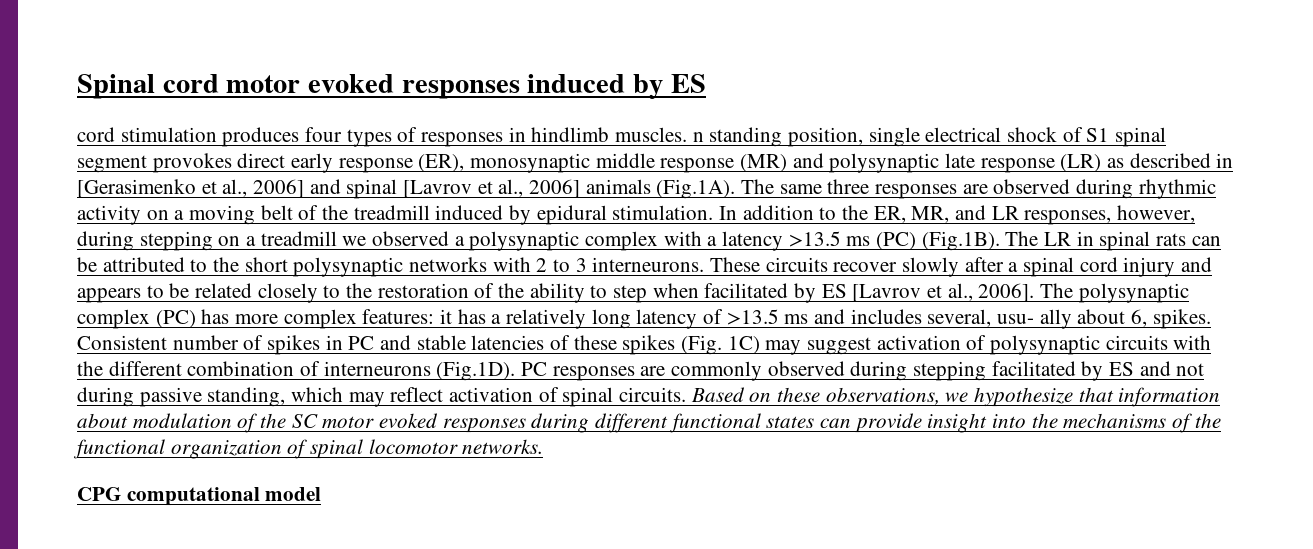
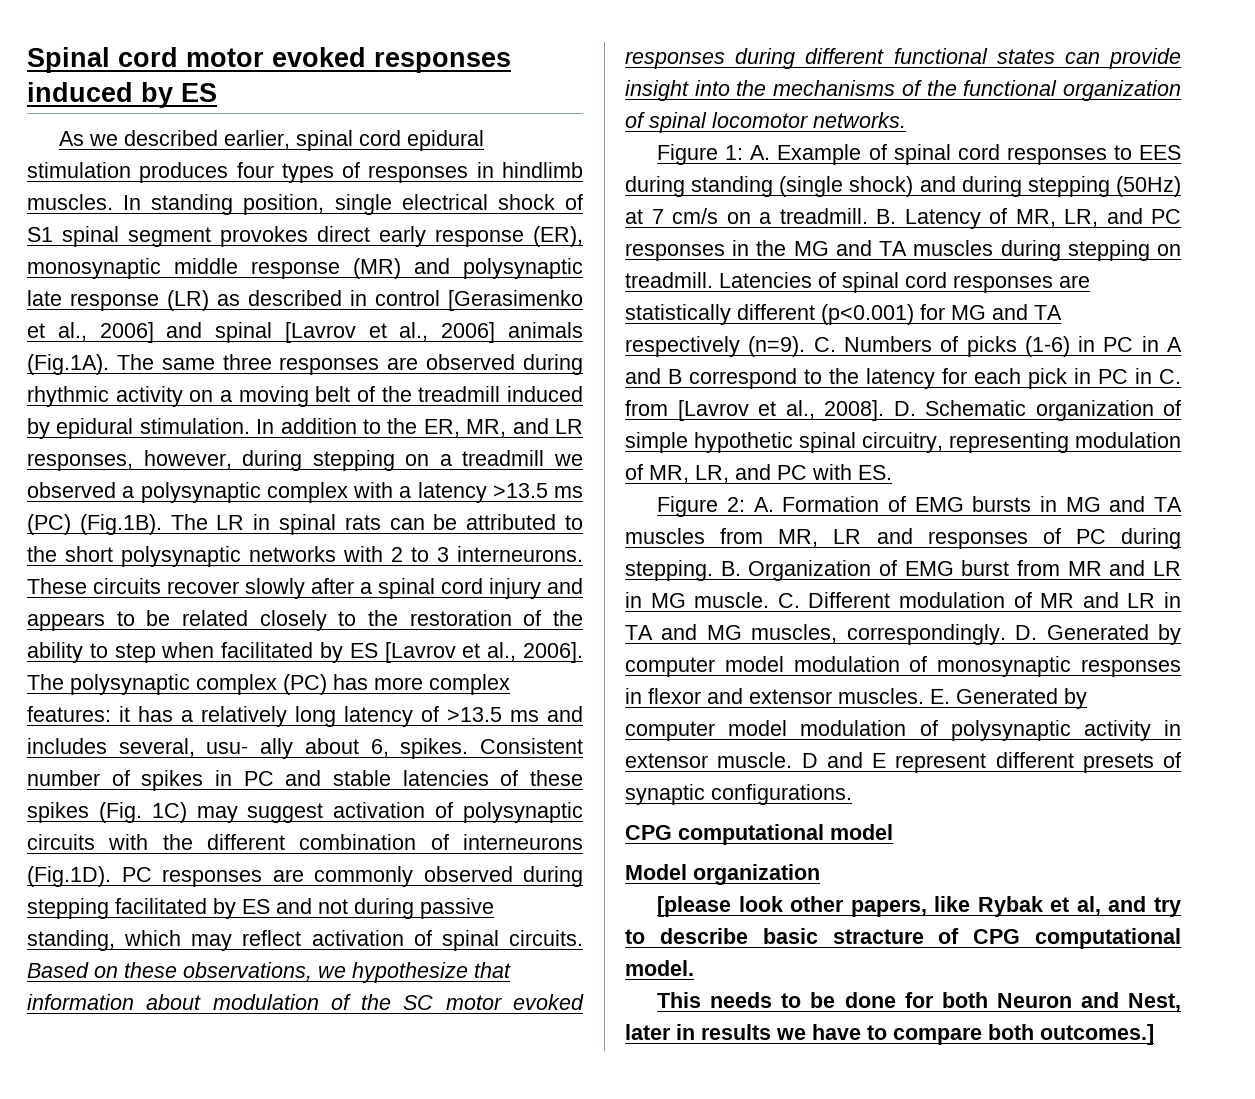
- cord stimulation produces four types of responses in hindlimb muscles. n standing position, single electrical shock of S1 spinal segment provokes direct early response (ER), monosynaptic middle response (MR) and polysynaptic late response (LR) as described in [Gerasimenko et al., 2006] and spinal [Lavrov et al., 2006] animals (Fig.1A). The same three responses are observed during rhythmic activity on a moving belt of the treadmill induced by epidural stimulation.
+ As we described earlier, spinal cord epidural stimulation produces four types of responses in hindlimb muscles. In standing position, single electrical shock of S1 spinal segment provokes direct early response (ER), monosynaptic middle response (MR) and polysynaptic late response (LR) as described in control [Gerasimenko et al., 2006] and spinal [Lavrov et al., 2006] animals (Fig.1A). The same three responses are observed during rhythmic activity on a moving belt of the treadmill induced by epidural stimulation.
+ Figure 1: A. Example of spinal cord responses to EES during standing (single shock) and during stepping (50Hz) at 7 cm/s on a treadmill. B. Latency of MR, LR, and PC responses in the MG and TA muscles during stepping on treadmill. Latencies of spinal cord responses are statistically different (p<0.001) for MG and TA respectively (n=9). C. Numbers of picks (1-6) in PC in A and B correspond to the latency for each pick in PC in C. from [Lavrov et al., 2008]. D. Schematic organization of simple hypothetic spinal circuitry, representing modulation of MR, LR, and PC with ES.
+ Figure 2: A. Formation of EMG bursts in MG and TA muscles from MR, LR and responses of PC during stepping. B. Organization of EMG burst from MR and LR in MG muscle. C. Different modulation of MR and LR in TA and MG muscles, correspondingly. D. Generated by computer model modulation of monosynaptic responses in flexor and extensor muscles. E. Generated by computer model modulation of polysynaptic activity in extensor muscle. D and E represent different presets of synaptic configurations.
  CPG computational model
+ Model organization
+ [please look other papers, like Rybak et al, and try to describe basic stracture of CPG computational model.
+ This needs to be done for both Neuron and Nest, later in results we have to compare both outcomes.]

